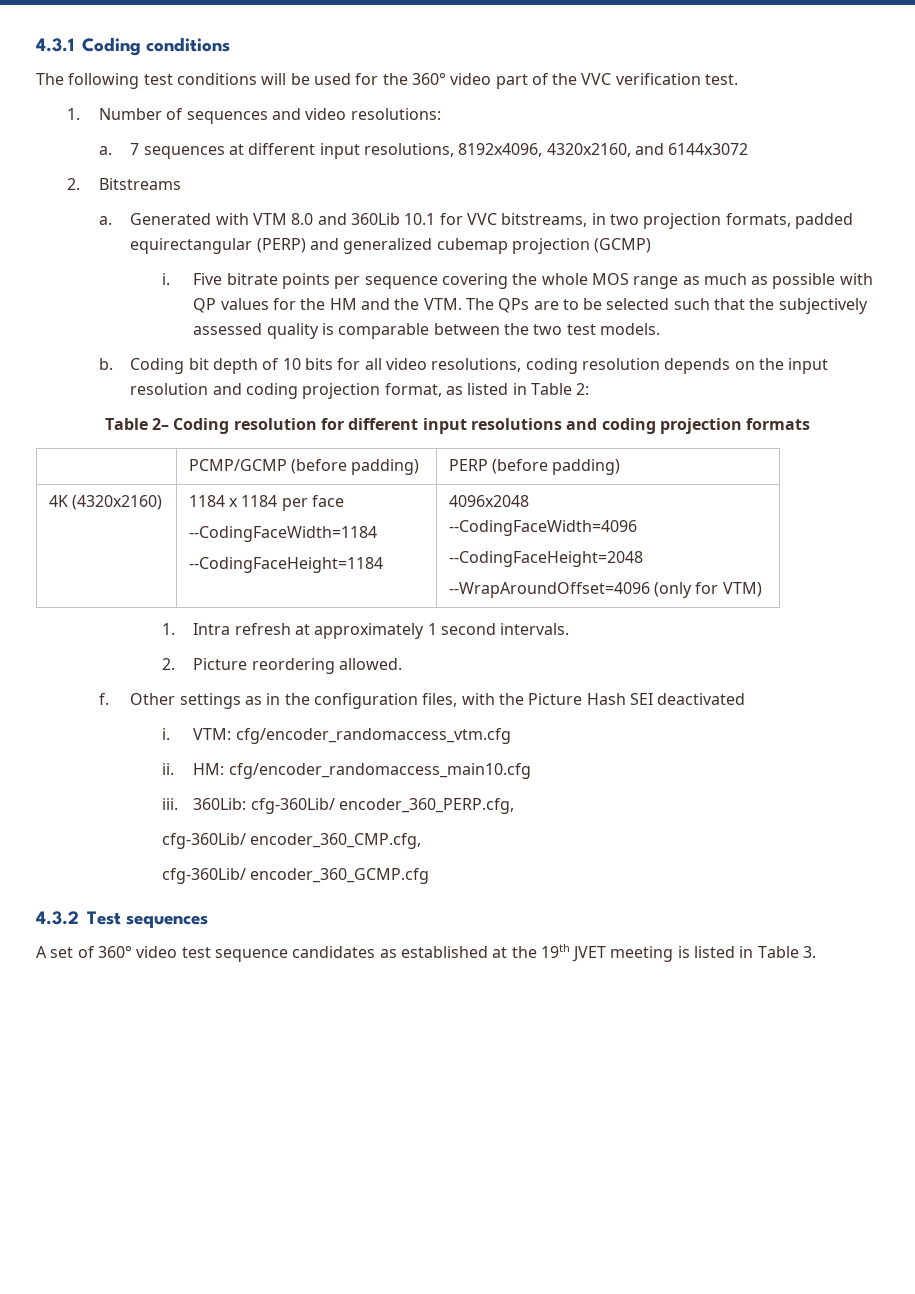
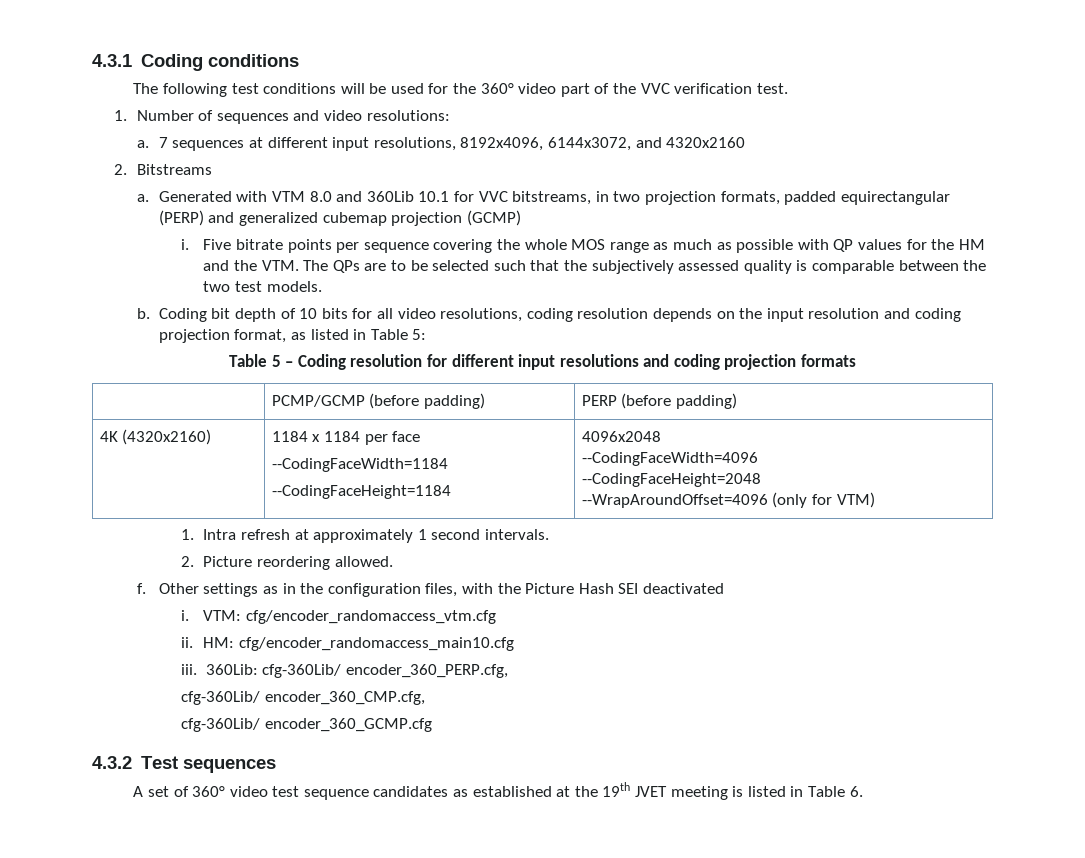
- 7 sequences at different input resolutions, 8192x4096, 4320x2160, and 6144x3072
+ 7 sequences at different input resolutions, 8192x4096, 6144x3072, and 4320x2160
- Coding bit depth of 10 bits for all video resolutions, coding resolution depends on the input resolution and coding projection format, as listed in Table 2:
- Table 2– Coding resolution for different input resolutions and coding projection formats
+ Coding bit depth of 10 bits for all video resolutions, coding resolution depends on the input resolution and coding projection format, as listed in Table 5:
+ Table 5 – Coding resolution for different input resolutions and coding projection formats
- A set of 360° video test sequence candidates as established at the 19th JVET meeting is listed in Table 3.
+ A set of 360° video test sequence candidates as established at the 19th JVET meeting is listed in Table 6.

